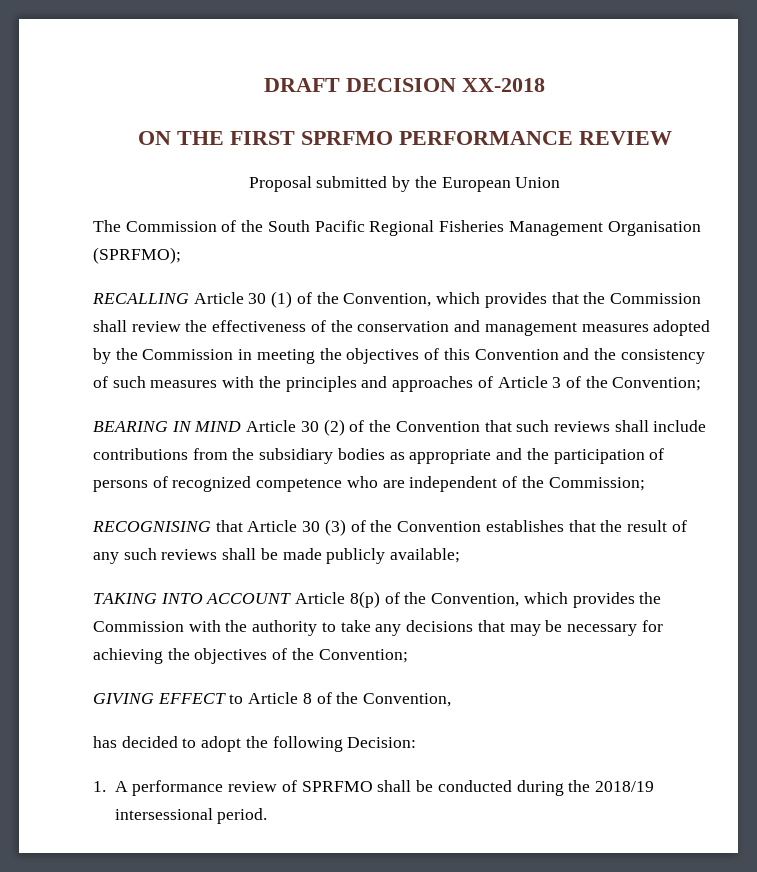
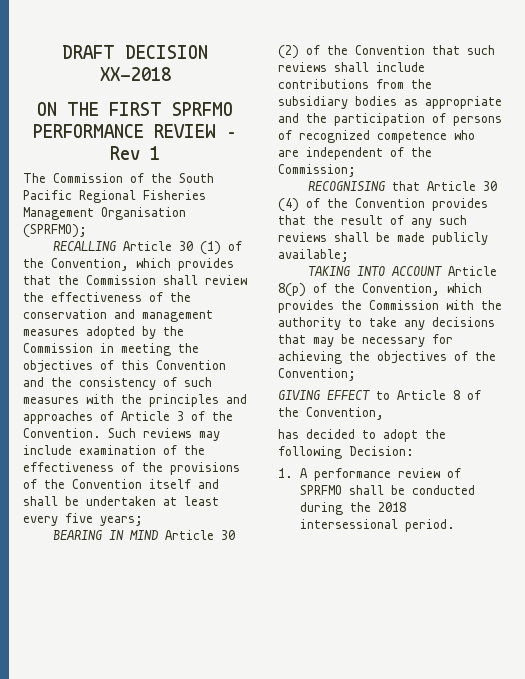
- ON THE FIRST SPRFMO PERFORMANCE REVIEW
- Proposal submitted by the European Union
+ ON THE FIRST SPRFMO PERFORMANCE REVIEW – Rev 1
- RECALLING Article 30 (1) of the Convention, which provides that the Commission shall review the effectiveness of the conservation and management measures adopted by the Commission in meeting the objectives of this Convention and the consistency of such measures with the principles and approaches of Article 3 of the Convention;
+ RECALLING Article 30 (1) of the Convention, which provides that the Commission shall review the effectiveness of the conservation and management measures adopted by the Commission in meeting the objectives of this Convention and the consistency of such measures with the principles and approaches of Article 3 of the Convention. Such reviews may include examination of the effectiveness of the provisions of the Convention itself and shall be undertaken at least every five years;
- RECOGNISING that Article 30 (3) of the Convention establishes that the result of any such reviews shall be made publicly available;
+ RECOGNISING that Article 30 (4) of the Convention provides that the result of any such reviews shall be made publicly available;
- 1. A performance review of SPRFMO shall be conducted during the 2018/19 intersessional period.
+ 1. A performance review of SPRFMO shall be conducted during the 2018 intersessional period.

